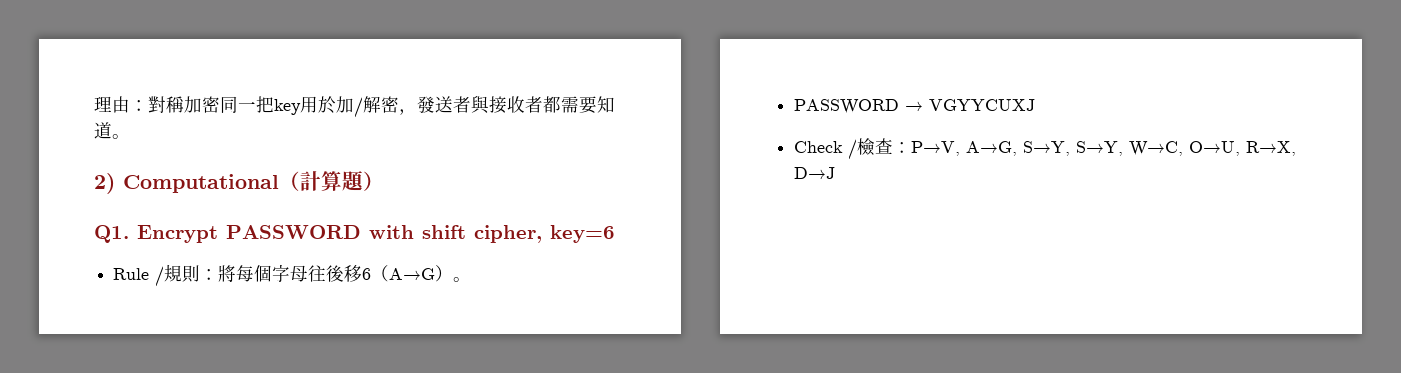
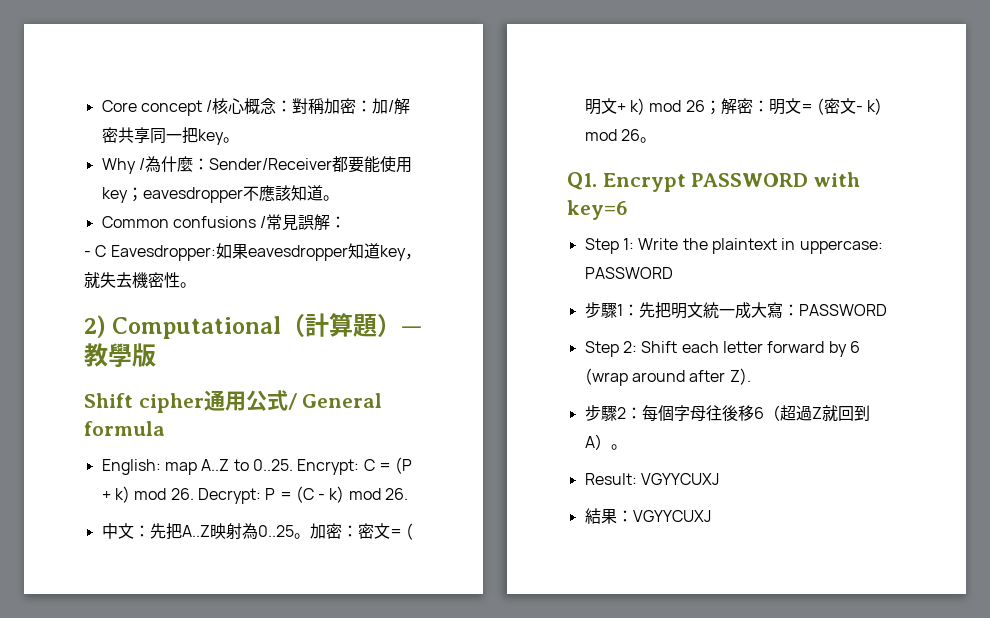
- 理由：對稱加密同一把key用於加/解密，發送者與接收者都需要知道。
+ Core concept /核心概念：對稱加密：加/解密共享同一把key。
+ Why /為什麼：Sender/Receiver都要能使用key；eavesdropper不應該知道。
+ Common confusions /常見誤解：
+ - C Eavesdropper:如果eavesdropper知道key，就失去機密性。
- 2) Computational（計算題）
+ 2) Computational（計算題）—教學版
+ Shift cipher通用公式/ General formula
+ English: map A..Z to 0..25. Encrypt: C = (P + k) mod 26. Decrypt: P = (C - k) mod 26.
+ 中文：先把A..Z映射為0..25。加密：密文= (明文+ k) mod 26；解密：明文= (密文- k) mod 26。
- Q1. Encrypt PASSWORD with shift cipher, key=6
+ Q1. Encrypt PASSWORD with key=6
- Rule /規則：將每個字母往後移6（A→G）。
+ Step 1: Write the plaintext in uppercase: PASSWORD
+ 步驟1：先把明文統一成大寫：PASSWORD
+ Step 2: Shift each letter forward by 6 (wrap around after Z).
+ 步驟2：每個字母往後移6（超過Z就回到A）。
- PASSWORD → VGYYCUXJ
+ Result: VGYYCUXJ
- Check /檢查：P→V, A→G, S→Y, S→Y, W→C, O→U, R→X, D→J
+ 結果：VGYYCUXJ

